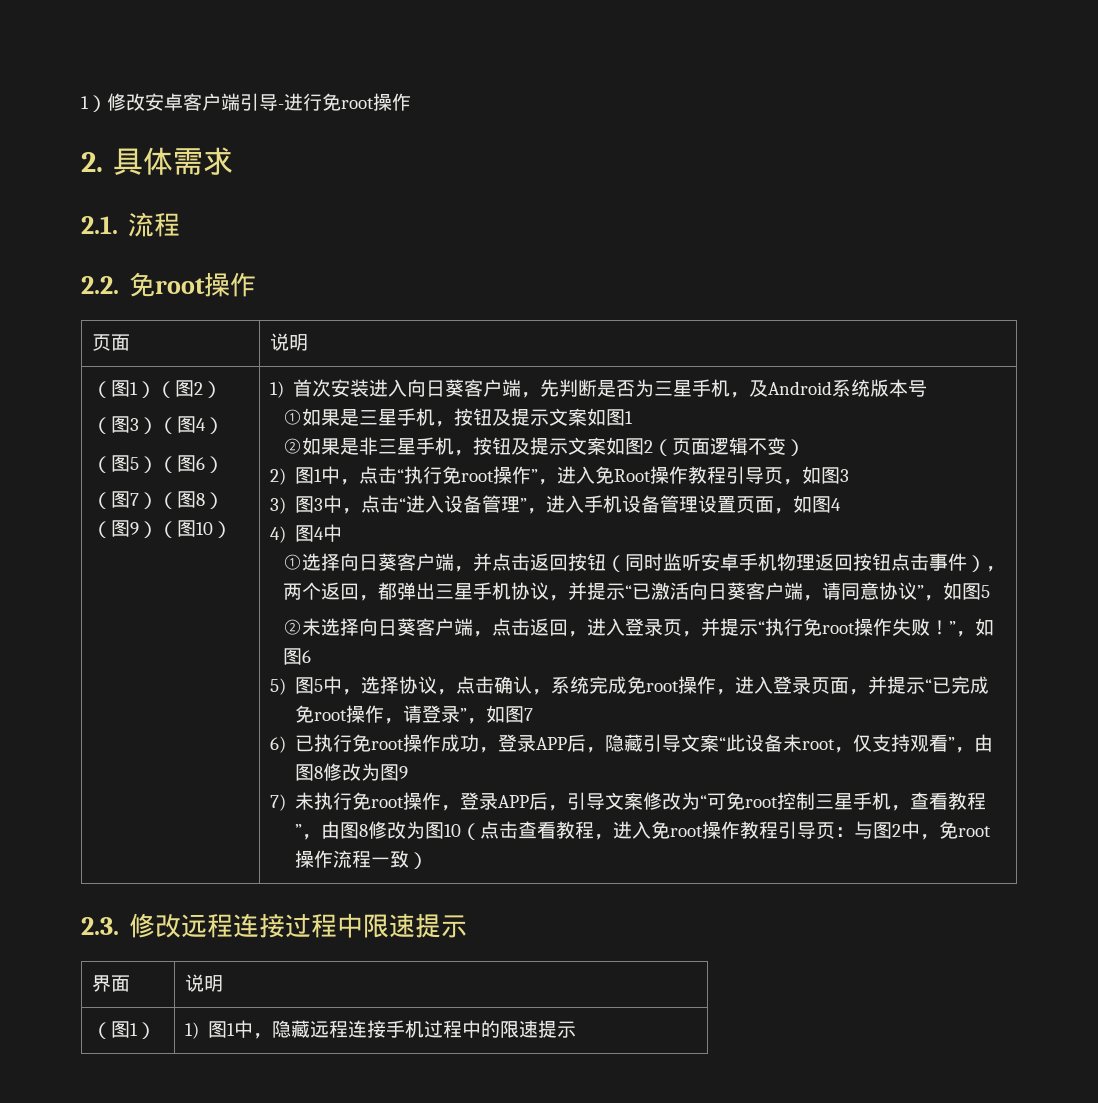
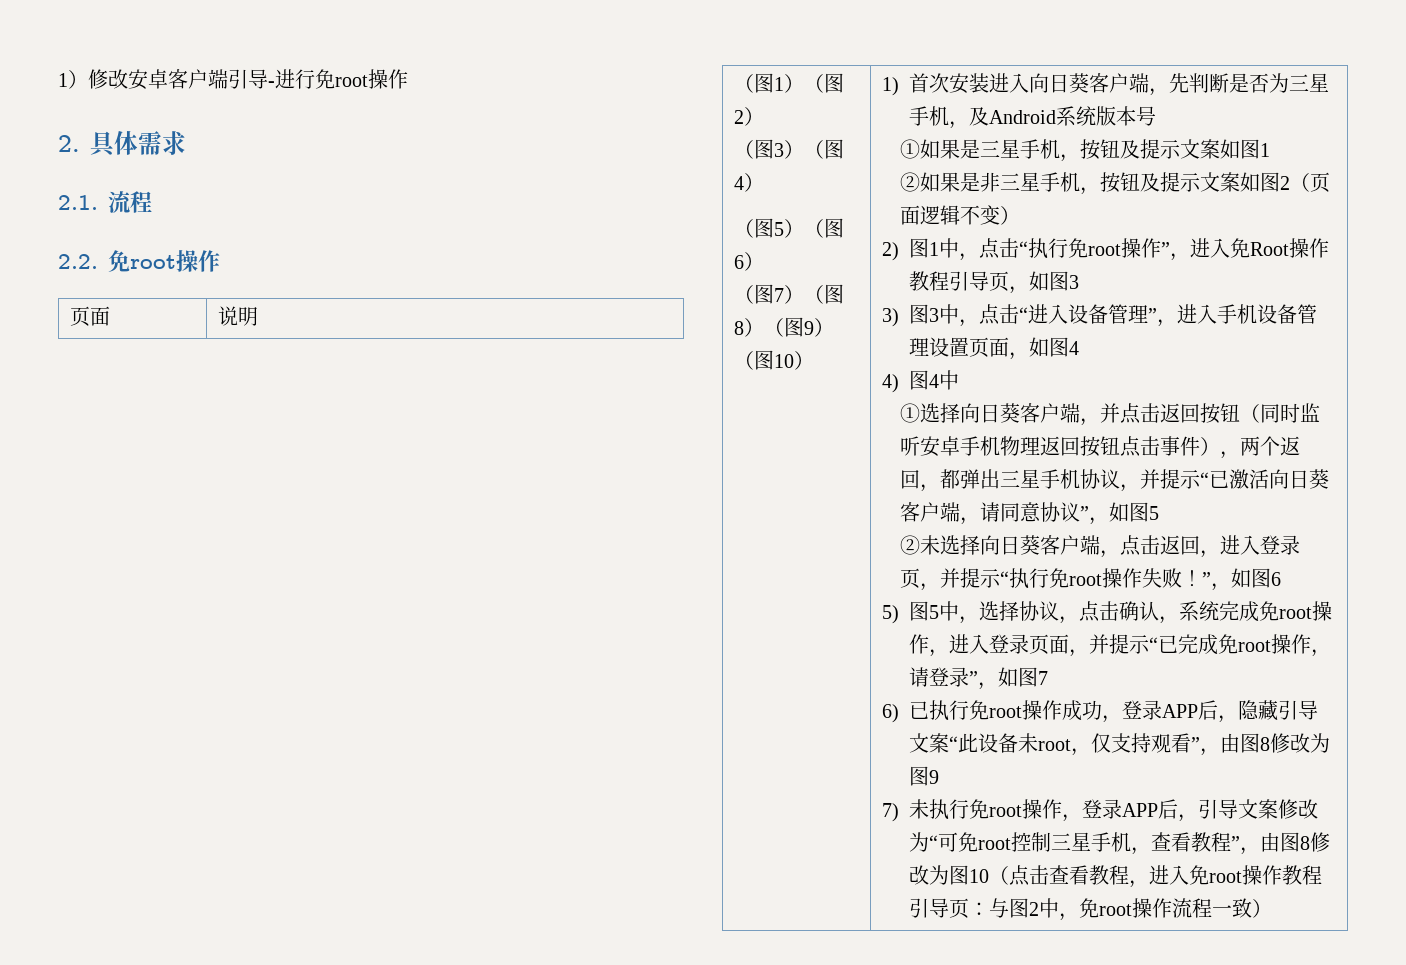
- 2.3.修改远程连接过程中限速提示
- 界面 | 说明
- （图1） | 1)图1中，隐藏远程连接手机过程中的限速提示

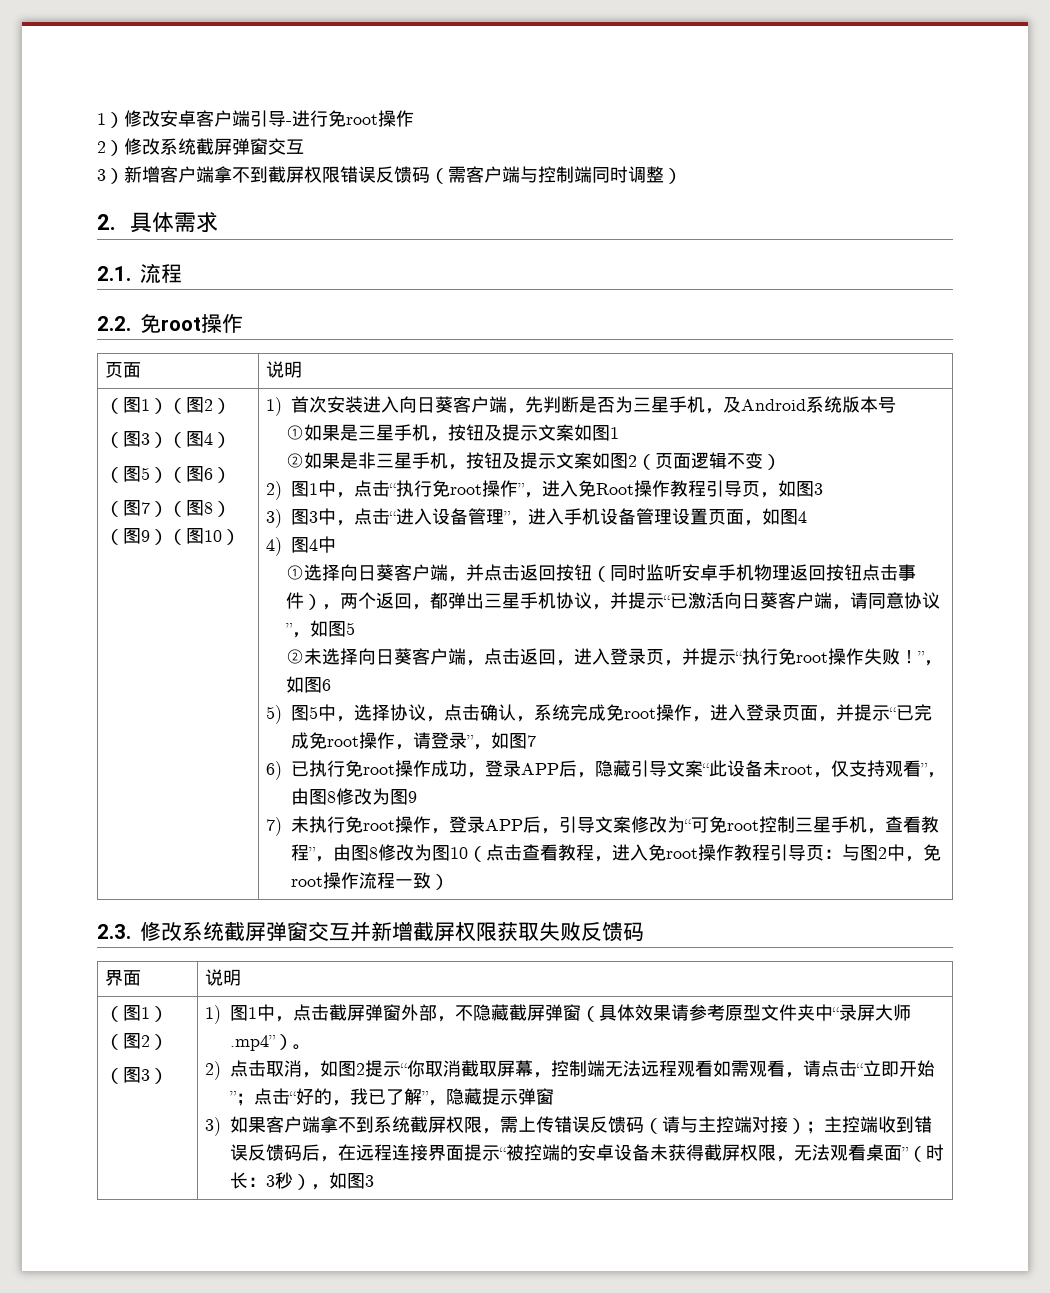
+ 2）修改系统截屏弹窗交互
+ 3）新增客户端拿不到截屏权限错误反馈码（需客户端与控制端同时调整）
+ 2.3.修改系统截屏弹窗交互并新增截屏权限获取失败反馈码
+ 界面 | 说明
+ （图1）（图2）
+ （图3） | 1)图1中，点击截屏弹窗外部，不隐藏截屏弹窗（具体效果请参考原型文件夹中“录屏大师.mp4”）。
+ 2)点击取消，如图2提示“你取消截取屏幕，控制端无法远程观看如需观看，请点击“立即开始”；点击“好的，我已了解”，隐藏提示弹窗
+ 3)如果客户端拿不到系统截屏权限，需上传错误反馈码（请与主控端对接）；主控端收到错误反馈码后，在远程连接界面提示“被控端的安卓设备未获得截屏权限，无法观看桌面”（时长：3秒），如图3

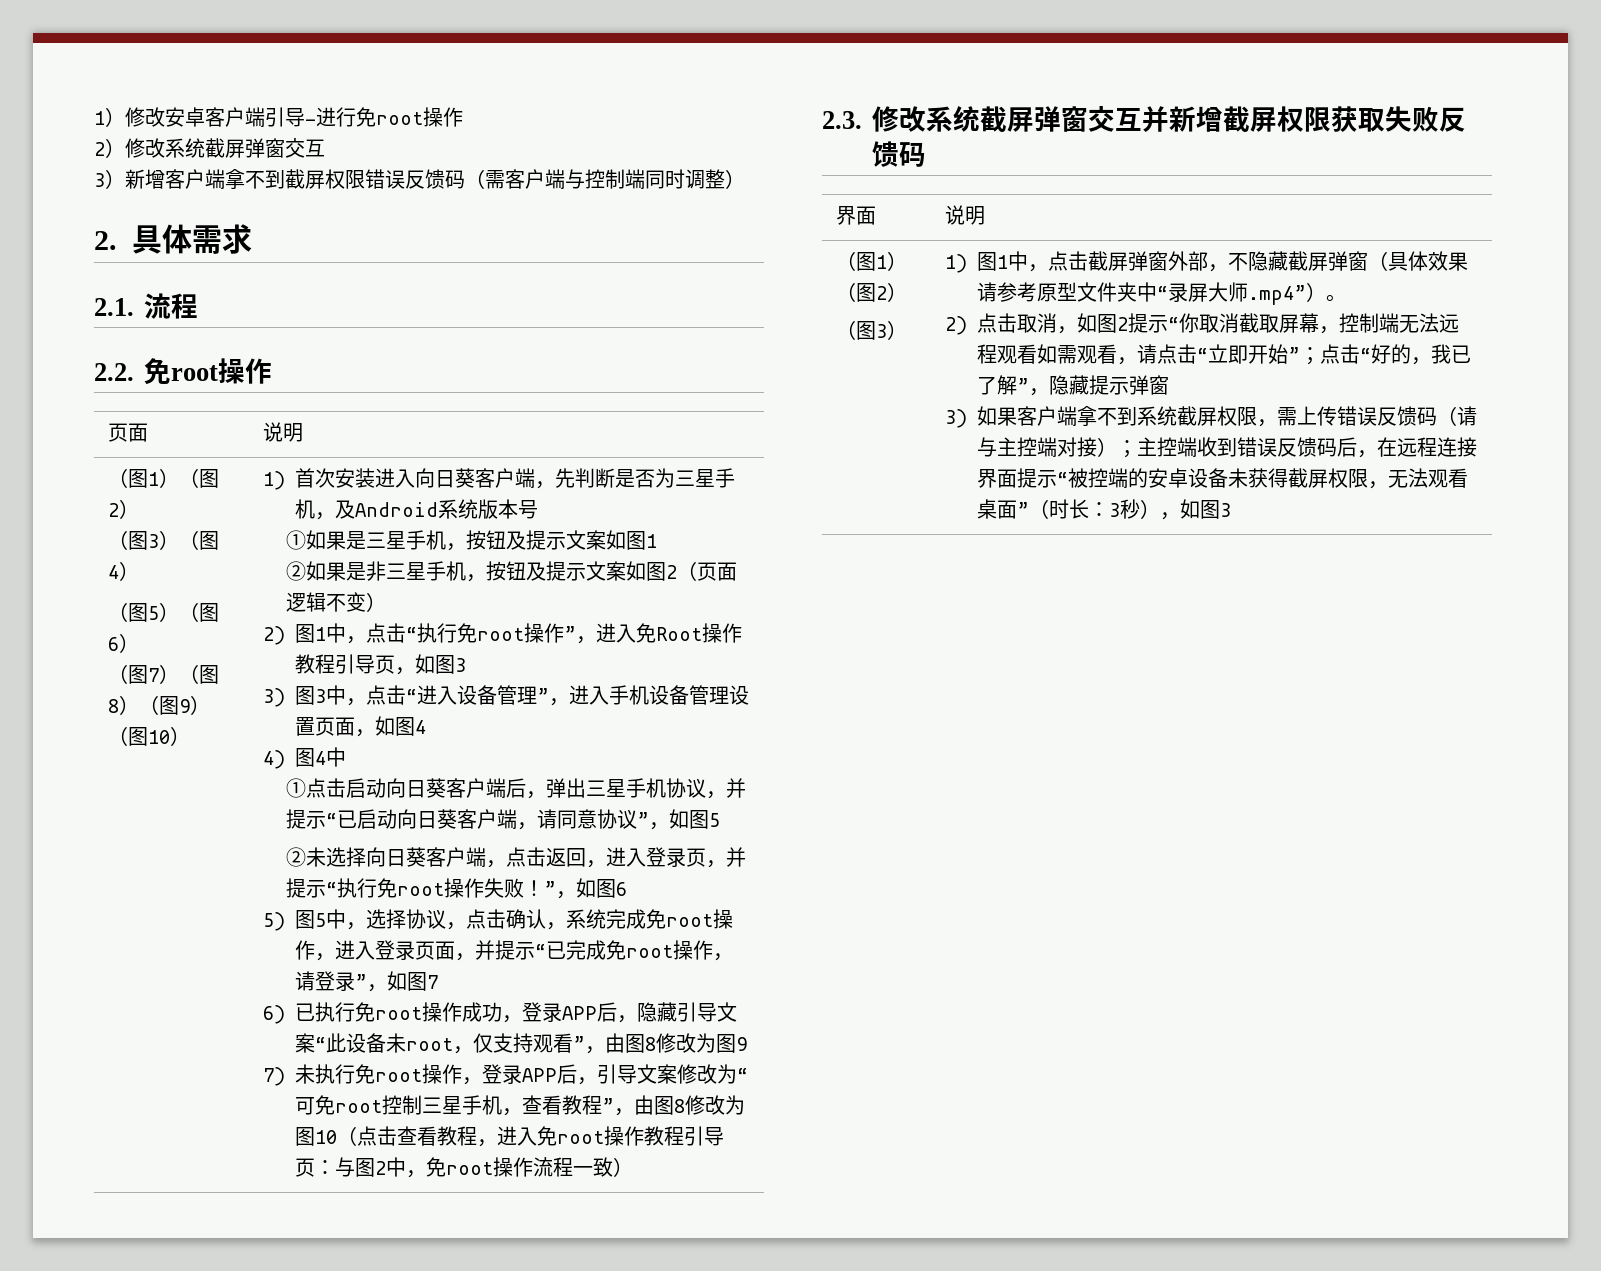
- ①选择向日葵客户端，并点击返回按钮（同时监听安卓手机物理返回按钮点击事件），两个返回，都弹出三星手机协议，并提示“已激活向日葵客户端，请同意协议”，如图5
+ ①点击启动向日葵客户端后，弹出三星手机协议，并提示“已启动向日葵客户端，请同意协议”，如图5

